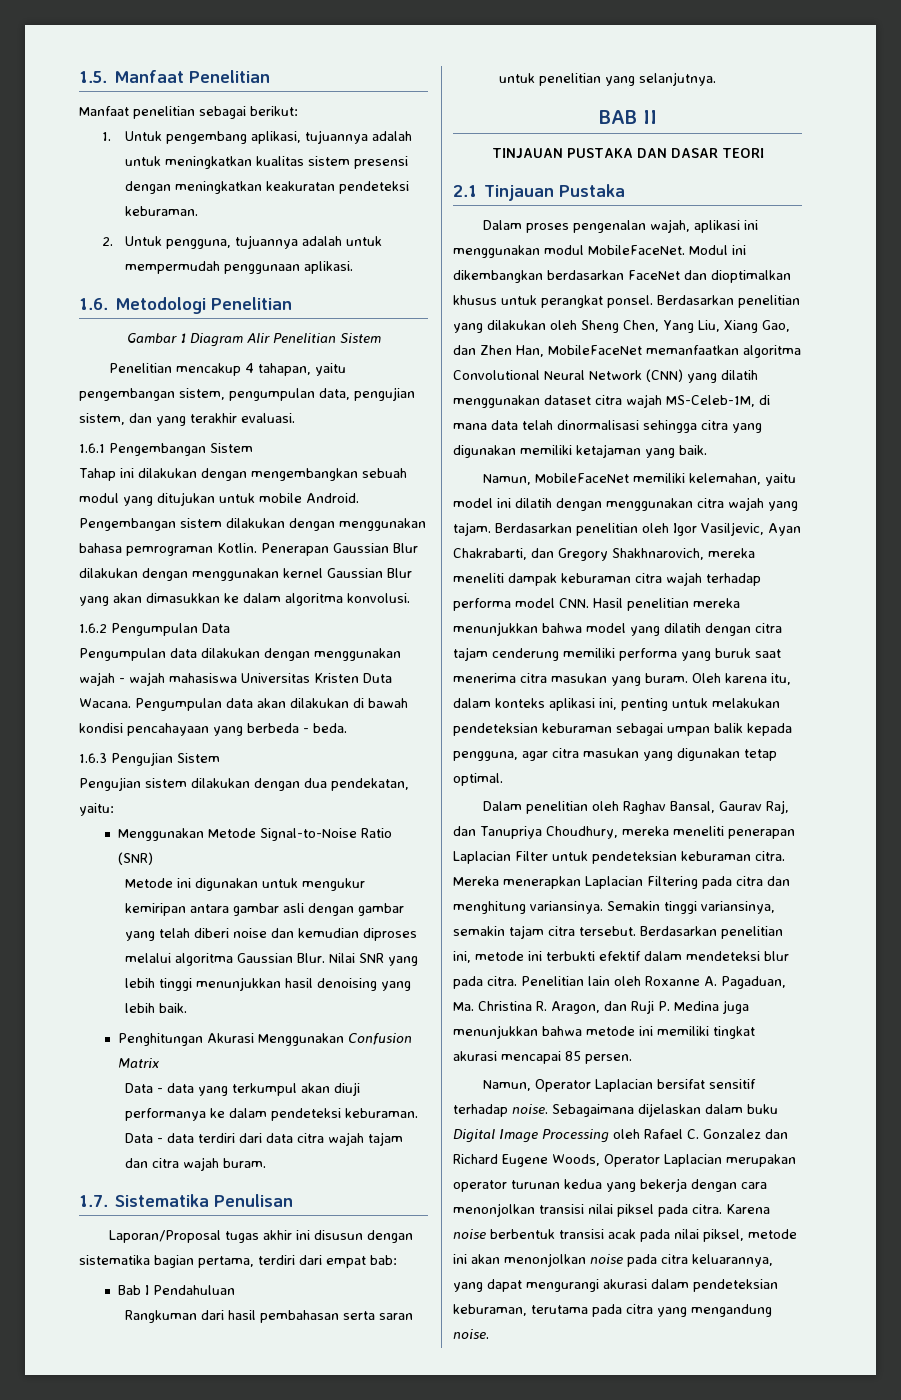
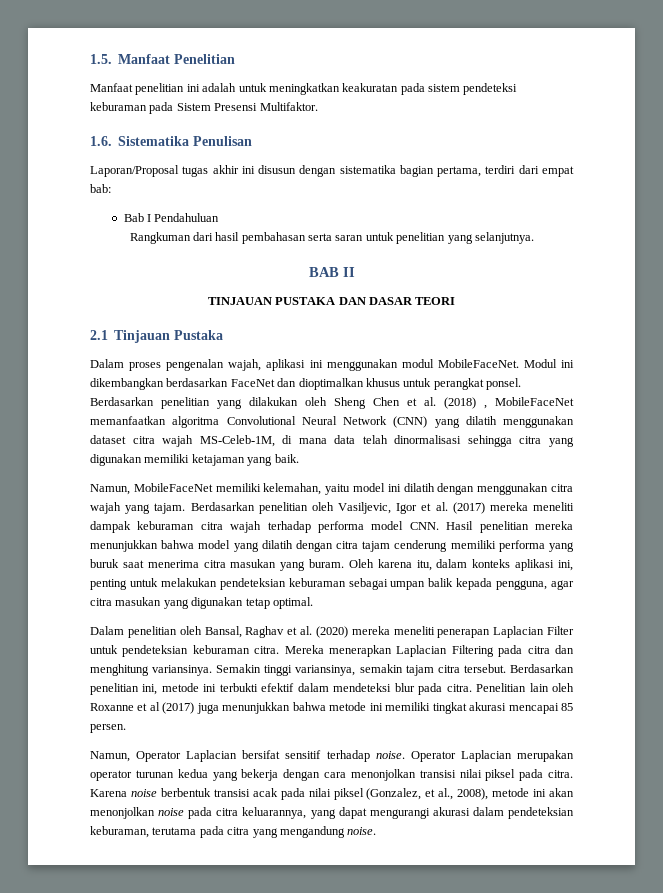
- Manfaat penelitian sebagai berikut:
- 1. Untuk pengembang aplikasi, tujuannya adalah untuk meningkatkan kualitas sistem presensi dengan meningkatkan keakuratan pendeteksi keburaman.
- 2. Untuk pengguna, tujuannya adalah untuk mempermudah penggunaan aplikasi.
- 1.6. Metodologi Penelitian
- Gambar 1 Diagram Alir Penelitian Sistem
- Penelitian mencakup 4 tahapan, yaitu pengembangan sistem, pengumpulan data, pengujian sistem, dan yang terakhir evaluasi.
- 1.6.1 Pengembangan Sistem
- Tahap ini dilakukan dengan mengembangkan sebuah modul yang ditujukan untuk mobile Android. Pengembangan sistem dilakukan dengan menggunakan bahasa pemrograman Kotlin. Penerapan Gaussian Blur dilakukan dengan menggunakan kernel Gaussian Blur yang akan dimasukkan ke dalam algoritma konvolusi.
- 1.6.2 Pengumpulan Data
- Pengumpulan data dilakukan dengan menggunakan wajah - wajah mahasiswa Universitas Kristen Duta Wacana. Pengumpulan data akan dilakukan di bawah kondisi pencahayaan yang berbeda - beda.
- 1.6.3 Pengujian Sistem
- Pengujian sistem dilakukan dengan dua pendekatan, yaitu:
- Menggunakan Metode Signal-to-Noise Ratio (SNR)
- Metode ini digunakan untuk mengukur kemiripan antara gambar asli dengan gambar yang telah diberi noise dan kemudian diproses melalui algoritma Gaussian Blur. Nilai SNR yang lebih tinggi menunjukkan hasil denoising yang lebih baik.
- Penghitungan Akurasi Menggunakan Confusion Matrix
- Data - data yang terkumpul akan diuji performanya ke dalam pendeteksi keburaman. Data - data terdiri dari data citra wajah tajam dan citra wajah buram.
- 1.7. Sistematika Penulisan
+ Manfaat penelitian ini adalah untuk meningkatkan keakuratan pada sistem pendeteksi keburaman pada Sistem Presensi Multifaktor.
+ 1.6. Sistematika Penulisan
- Berdasarkan penelitian yang dilakukan oleh Sheng Chen, Yang Liu, Xiang Gao, dan Zhen Han, MobileFaceNet memanfaatkan algoritma Convolutional Neural Network (CNN) yang dilatih menggunakan dataset citra wajah MS-Celeb-1M, di mana data telah dinormalisasi sehingga citra yang digunakan memiliki ketajaman yang baik.
+ Berdasarkan penelitian yang dilakukan oleh Sheng Chen et al. (2018) , MobileFaceNet memanfaatkan algoritma Convolutional Neural Network (CNN) yang dilatih menggunakan dataset citra wajah MS-Celeb-1M, di mana data telah dinormalisasi sehingga citra yang digunakan memiliki ketajaman yang baik.
- Berdasarkan penelitian oleh Igor Vasiljevic, Ayan Chakrabarti, dan Gregory Shakhnarovich, mereka meneliti dampak keburaman citra wajah terhadap performa model CNN. Hasil penelitian mereka menunjukkan bahwa model yang dilatih dengan citra tajam cenderung memiliki performa yang buruk saat menerima citra masukan yang buram.
+ Berdasarkan penelitian oleh Vasiljevic, Igor et al. (2017) mereka meneliti dampak keburaman citra wajah terhadap performa model CNN. Hasil penelitian mereka menunjukkan bahwa model yang dilatih dengan citra tajam cenderung memiliki performa yang buruk saat menerima citra masukan yang buram.
- Dalam penelitian oleh Raghav Bansal, Gaurav Raj, dan Tanupriya Choudhury, mereka meneliti penerapan Laplacian Filter untuk pendeteksian keburaman citra.
+ Dalam penelitian oleh Bansal, Raghav et al. (2020) mereka meneliti penerapan Laplacian Filter untuk pendeteksian keburaman citra.
- Penelitian lain oleh Roxanne A. Pagaduan, Ma. Christina R. Aragon, dan Ruji P. Medina juga menunjukkan bahwa metode ini memiliki tingkat akurasi mencapai 85 persen.
+ Penelitian lain oleh Roxanne et al (2017) juga menunjukkan bahwa metode ini memiliki tingkat akurasi mencapai 85 persen.
- Sebagaimana dijelaskan dalam buku Digital Image Processing oleh Rafael C. Gonzalez dan Richard Eugene Woods, Operator Laplacian merupakan operator turunan kedua yang bekerja dengan cara menonjolkan transisi nilai piksel pada citra.
+ Operator Laplacian merupakan operator turunan kedua yang bekerja dengan cara menonjolkan transisi nilai piksel pada citra.
- Karena noise berbentuk transisi acak pada nilai piksel, metode ini akan menonjolkan noise pada citra keluarannya, yang dapat mengurangi akurasi dalam pendeteksian keburaman, terutama pada citra yang mengandung noise.
+ Karena noise berbentuk transisi acak pada nilai piksel (Gonzalez, et al., 2008), metode ini akan menonjolkan noise pada citra keluarannya, yang dapat mengurangi akurasi dalam pendeteksian keburaman, terutama pada citra yang mengandung noise.

